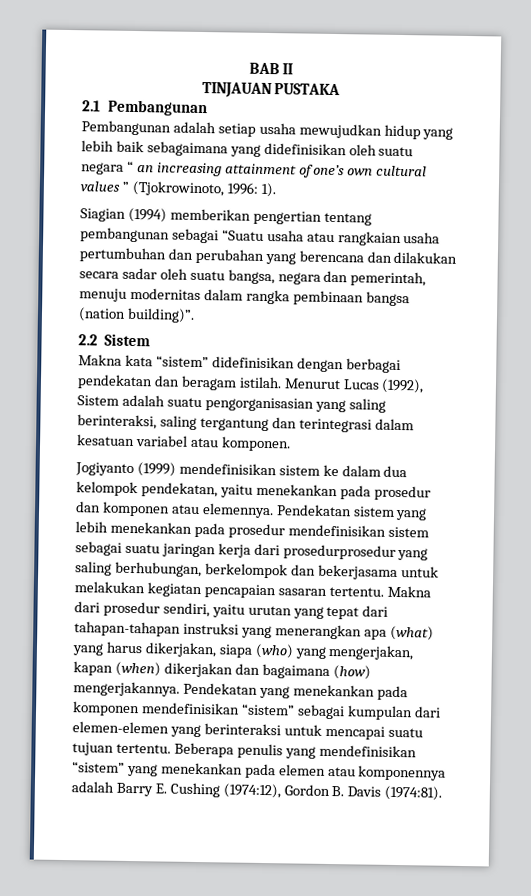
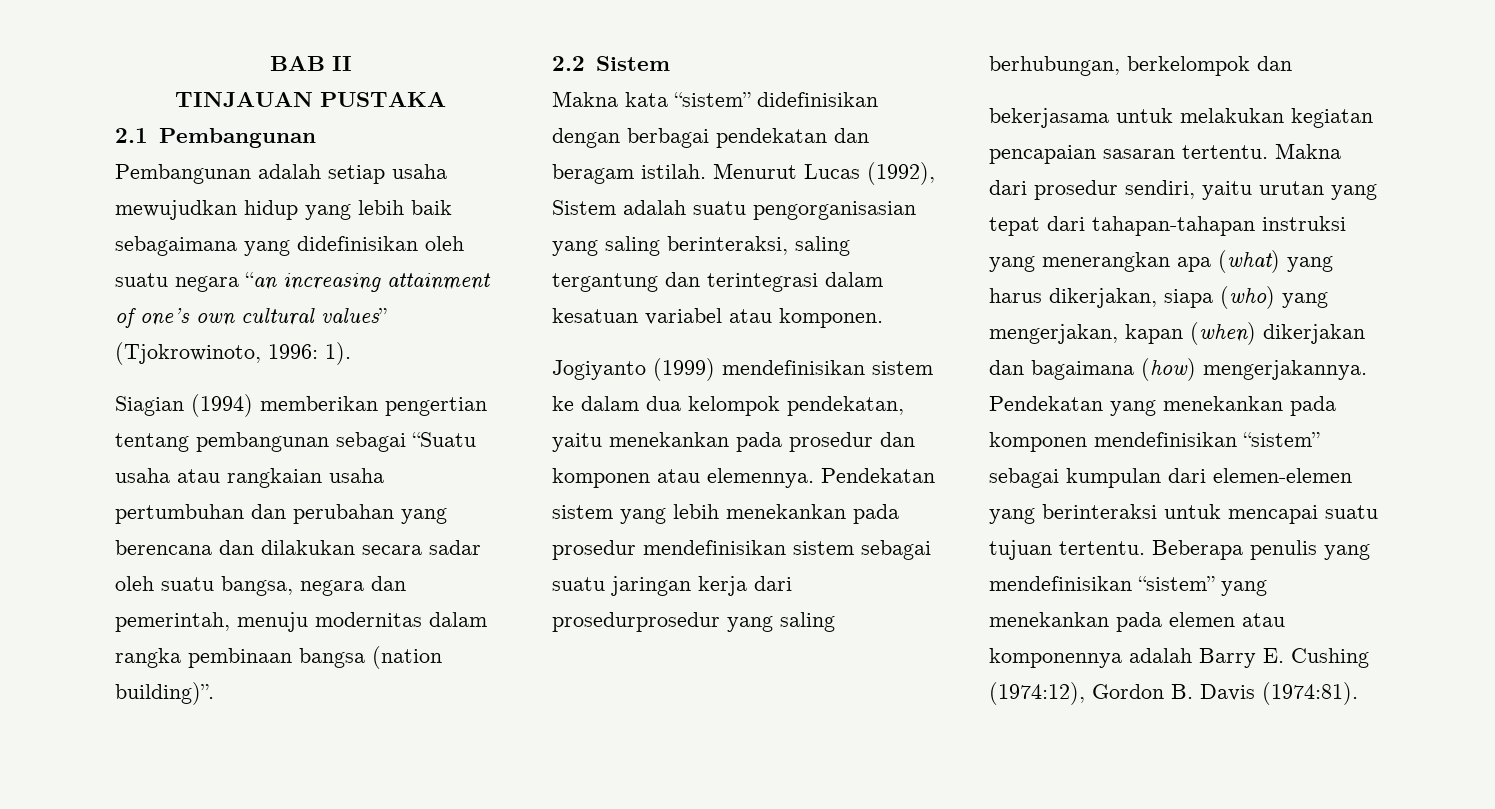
- Pembangunan adalah setiap usaha mewujudkan hidup yang lebih baik sebagaimana yang didefinisikan oleh suatu negara “ an increasing attainment of one’s own cultural values ” (Tjokrowinoto, 1996: 1).
+ Pembangunan adalah setiap usaha mewujudkan hidup yang lebih baik sebagaimana yang didefinisikan oleh suatu negara “an increasing attainment of one’s own cultural values” (Tjokrowinoto, 1996: 1).
- Pendekatan sistem yang lebih menekankan pada prosedur mendefinisikan sistem sebagai suatu jaringan kerja dari prosedurprosedur yang saling berhubungan, berkelompok dan bekerjasama untuk melakukan kegiatan pencapaian sasaran tertentu.
+ Pendekatan sistem yang lebih menekankan pada prosedur mendefinisikan sistem sebagai suatu jaringan kerja dari prosedurprosedur yang saling berhubungan, berkelompok dan
+ bekerjasama untuk melakukan kegiatan pencapaian sasaran tertentu.

